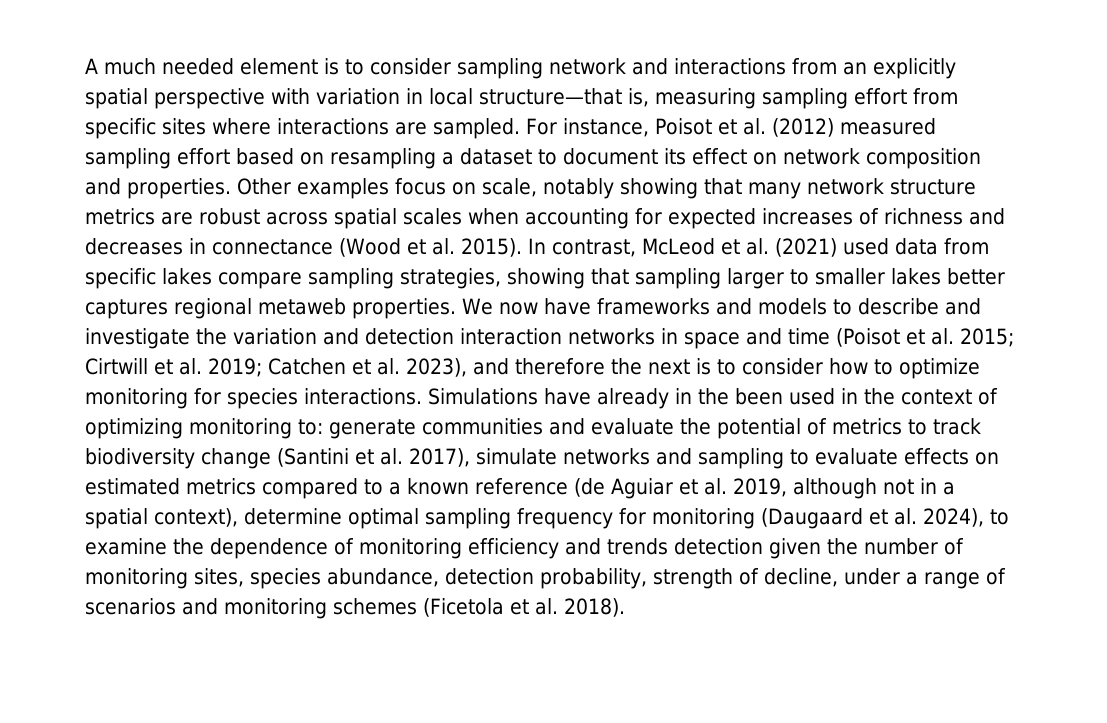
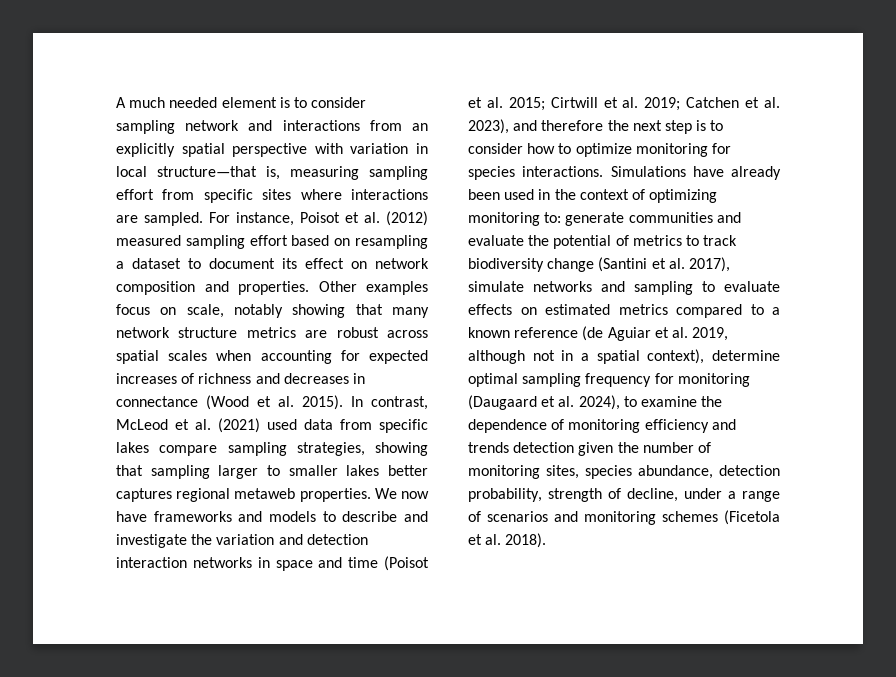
- We now have frameworks and models to describe and investigate the variation and detection interaction networks in space and time (Poisot et al. 2015; Cirtwill et al. 2019; Catchen et al. 2023), and therefore the next is to consider how to optimize monitoring for species interactions.
+ We now have frameworks and models to describe and investigate the variation and detection interaction networks in space and time (Poisot et al. 2015; Cirtwill et al. 2019; Catchen et al. 2023), and therefore the next step is to consider how to optimize monitoring for species interactions.
- Simulations have already in the been used in the context of optimizing monitoring to:
+ Simulations have already been used in the context of optimizing monitoring to:

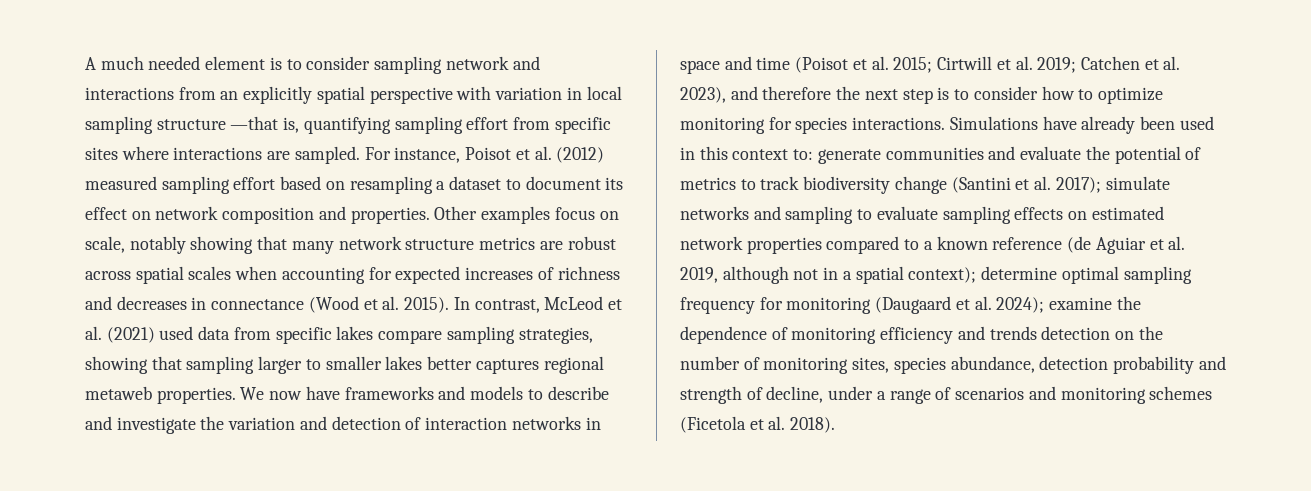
- A much needed element is to consider sampling network and interactions from an explicitly spatial perspective with variation in local structure—that is, measuring sampling effort from specific sites where interactions are sampled.
+ A much needed element is to consider sampling network and interactions from an explicitly spatial perspective with variation in local sampling structure —that is, quantifying sampling effort from specific sites where interactions are sampled.
- We now have frameworks and models to describe and investigate the variation and detection interaction networks in space and time (Poisot et al. 2015; Cirtwill et al. 2019; Catchen et al. 2023), and therefore the next step is to consider how to optimize monitoring for species interactions.
+ We now have frameworks and models to describe and investigate the variation and detection of interaction networks in space and time (Poisot et al. 2015; Cirtwill et al. 2019; Catchen et al. 2023), and therefore the next step is to consider how to optimize monitoring for species interactions.
- Simulations have already been used in the context of optimizing monitoring to:
+ Simulations have already been used in this context to:
- generate communities and evaluate the potential of metrics to track biodiversity change (Santini et al. 2017), simulate networks and sampling to evaluate effects on estimated metrics compared to a known reference (de Aguiar et al. 2019, although not in a spatial context), determine optimal sampling frequency for monitoring (Daugaard et al. 2024), to examine the dependence of monitoring efficiency and trends detection given the number of monitoring sites, species abundance, detection probability, strength of decline, under a range of scenarios and monitoring schemes (Ficetola et al. 2018).
+ generate communities and evaluate the potential of metrics to track biodiversity change (Santini et al. 2017); simulate networks and sampling to evaluate sampling effects on estimated network properties compared to a known reference (de Aguiar et al. 2019, although not in a spatial context); determine optimal sampling frequency for monitoring (Daugaard et al. 2024); examine the dependence of monitoring efficiency and trends detection on the number of monitoring sites, species abundance, detection probability and strength of decline, under a range of scenarios and monitoring schemes (Ficetola et al. 2018).

